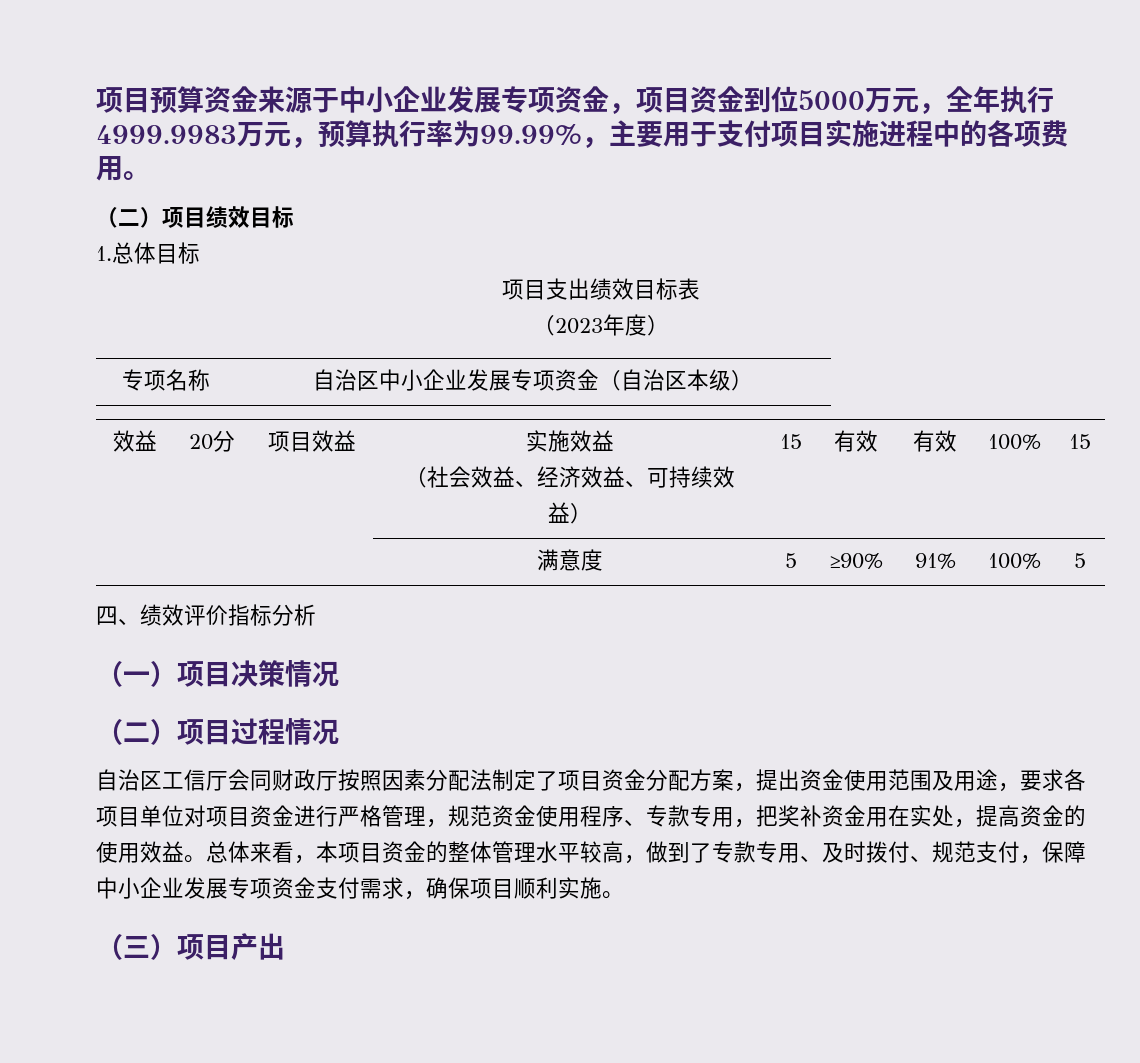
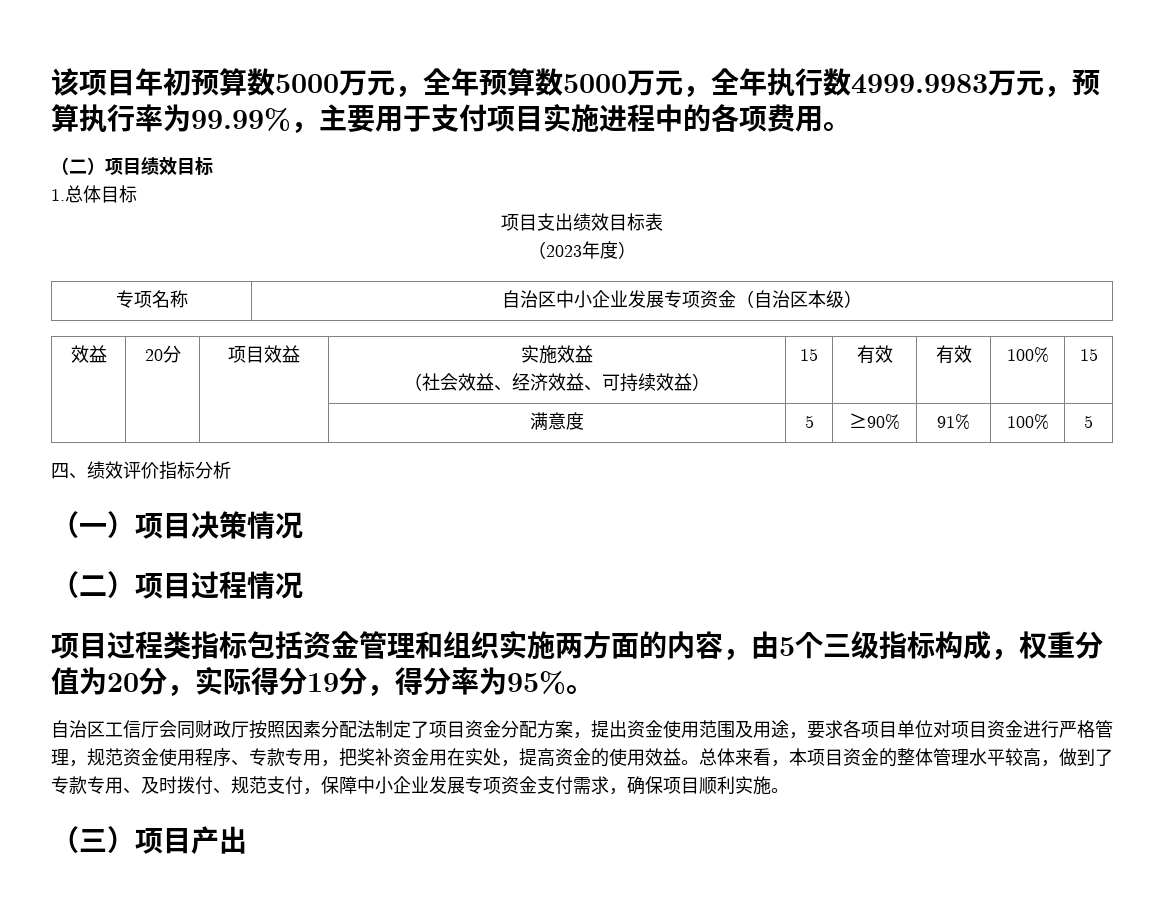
- 项目预算资金来源于中小企业发展专项资金，项目资金到位5000万元，全年执行4999.9983万元，预算执行率为99.99%，主要用于支付项目实施进程中的各项费用。
+ 该项目年初预算数5000万元，全年预算数5000万元，全年执行数4999.9983万元，预算执行率为99.99%，主要用于支付项目实施进程中的各项费用。
+ 项目过程类指标包括资金管理和组织实施两方面的内容，由5个三级指标构成，权重分值为20分，实际得分19分，得分率为95%。

